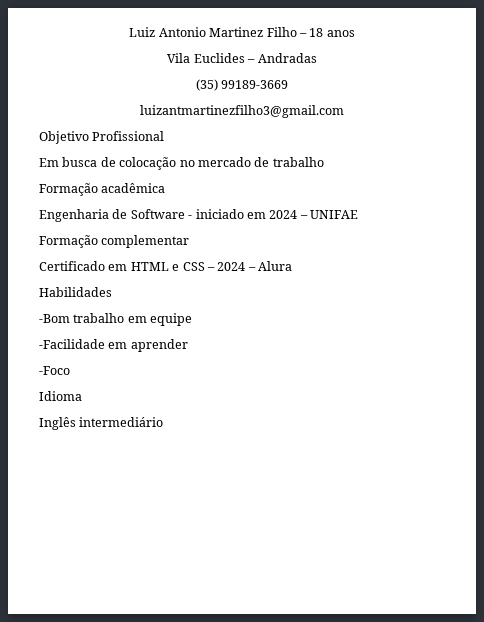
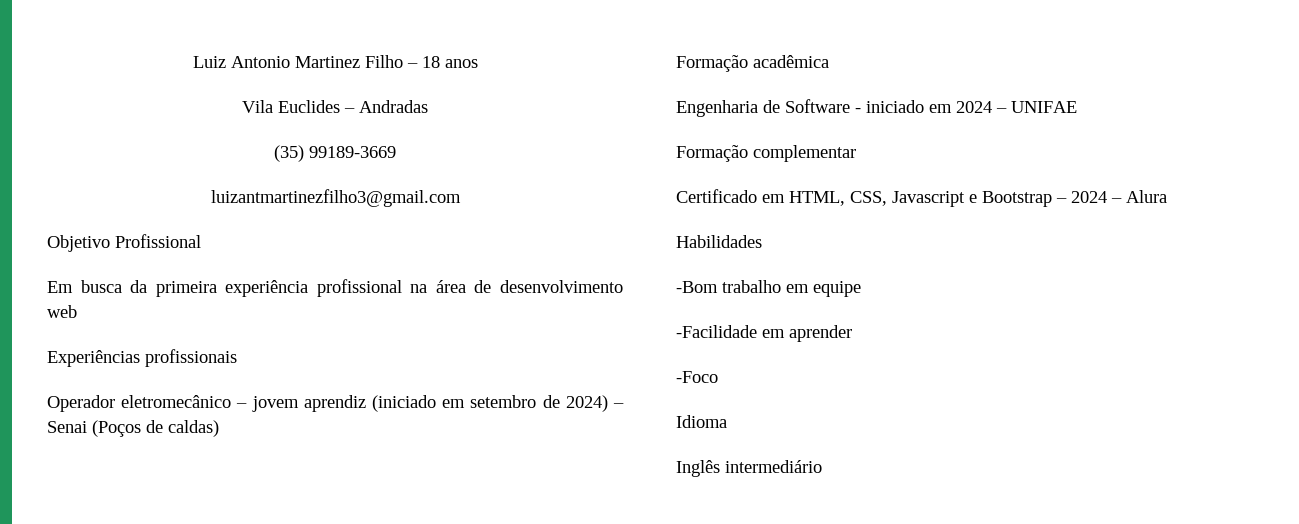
- Em busca de colocação no mercado de trabalho
+ Em busca da primeira experiência profissional na área de desenvolvimento web
+ Experiências profissionais
+ Operador eletromecânico – jovem aprendiz (iniciado em setembro de 2024) – Senai (Poços de caldas)
- Certificado em HTML e CSS – 2024 – Alura
+ Certificado em HTML, CSS, Javascript e Bootstrap – 2024 – Alura

